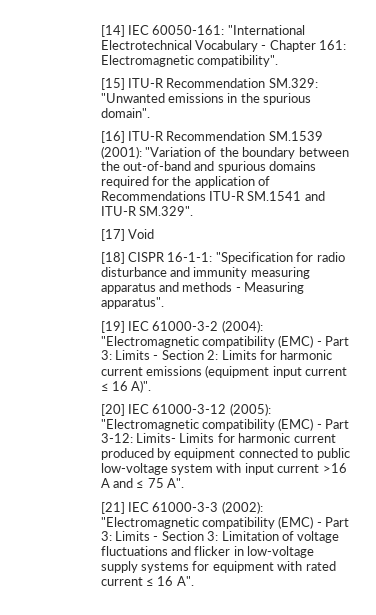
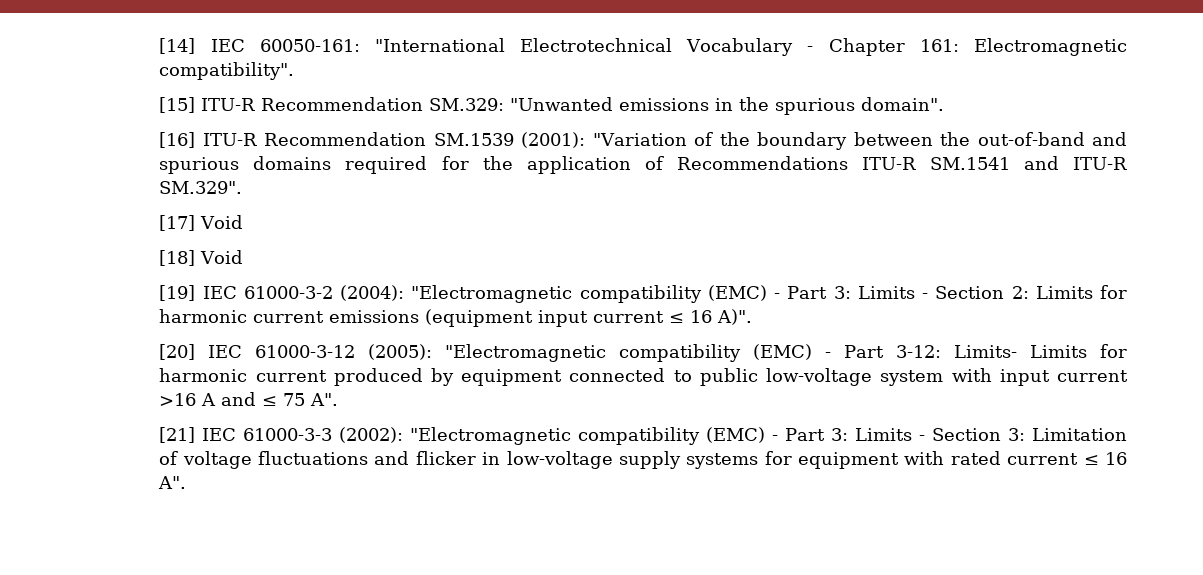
- [18] CISPR 16-1-1: "Specification for radio disturbance and immunity measuring apparatus and methods - Measuring apparatus".
+ [18] Void

